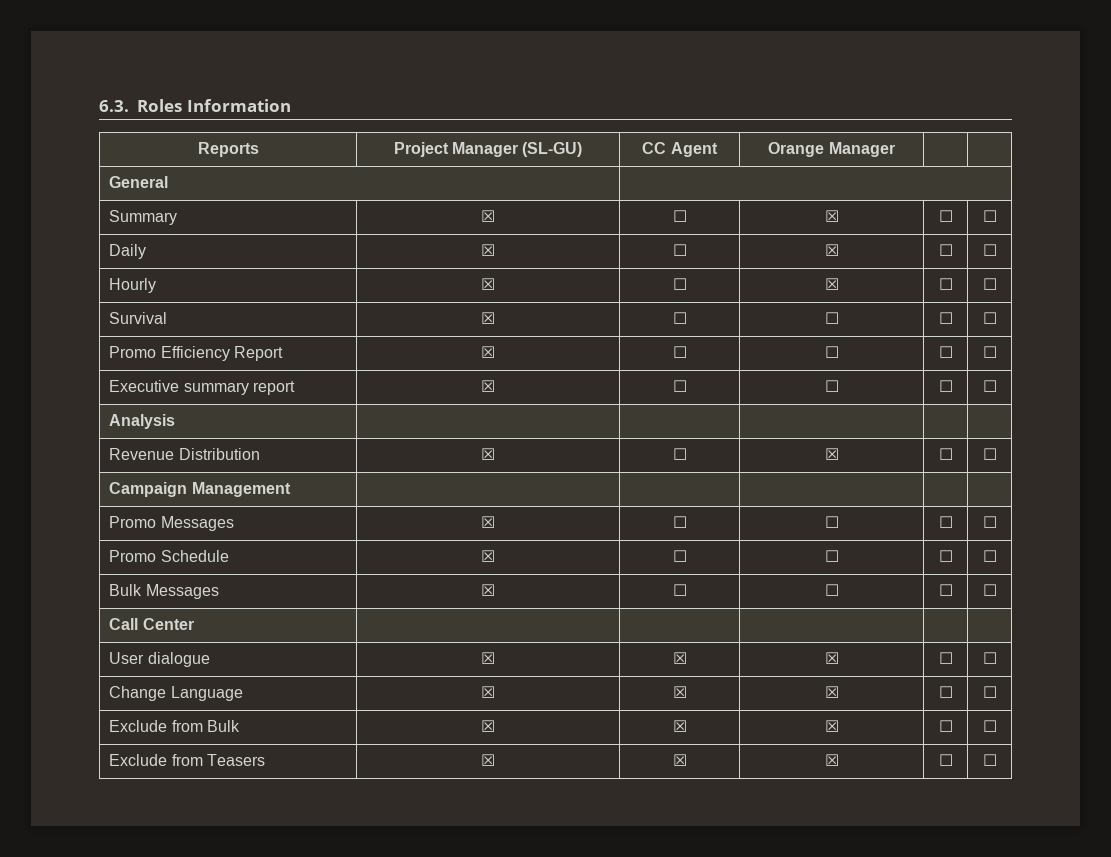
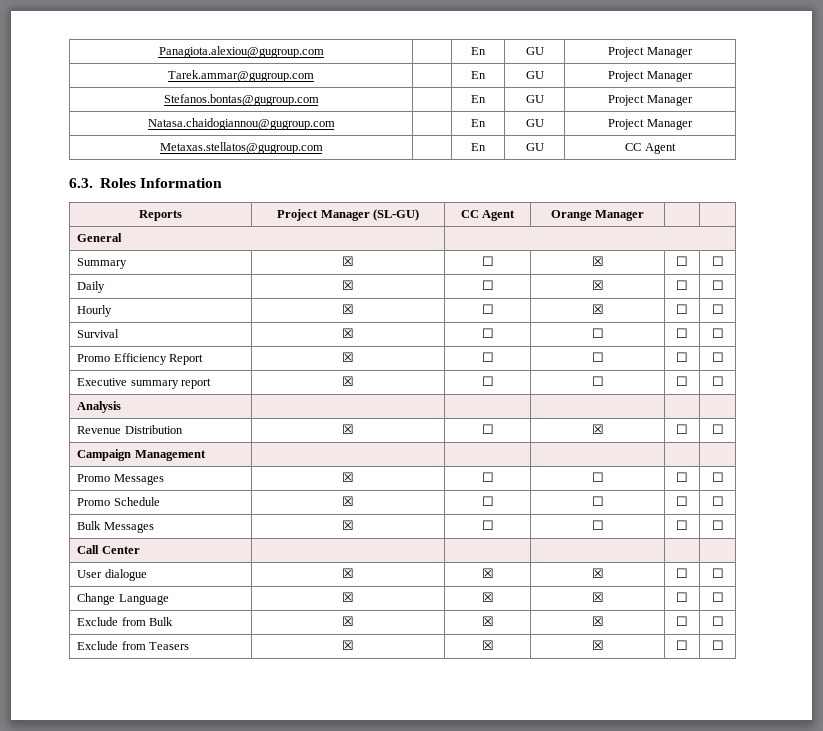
+ Panagiota.alexiou@gugroup.com | | En | GU | Project Manager
+ Tarek.ammar@gugroup.com | | En | GU | Project Manager
+ Stefanos.bontas@gugroup.com | | En | GU | Project Manager
+ Natasa.chaidogiannou@gugroup.com | | En | GU | Project Manager
+ Metaxas.stellatos@gugroup.com | | En | GU | CC Agent

